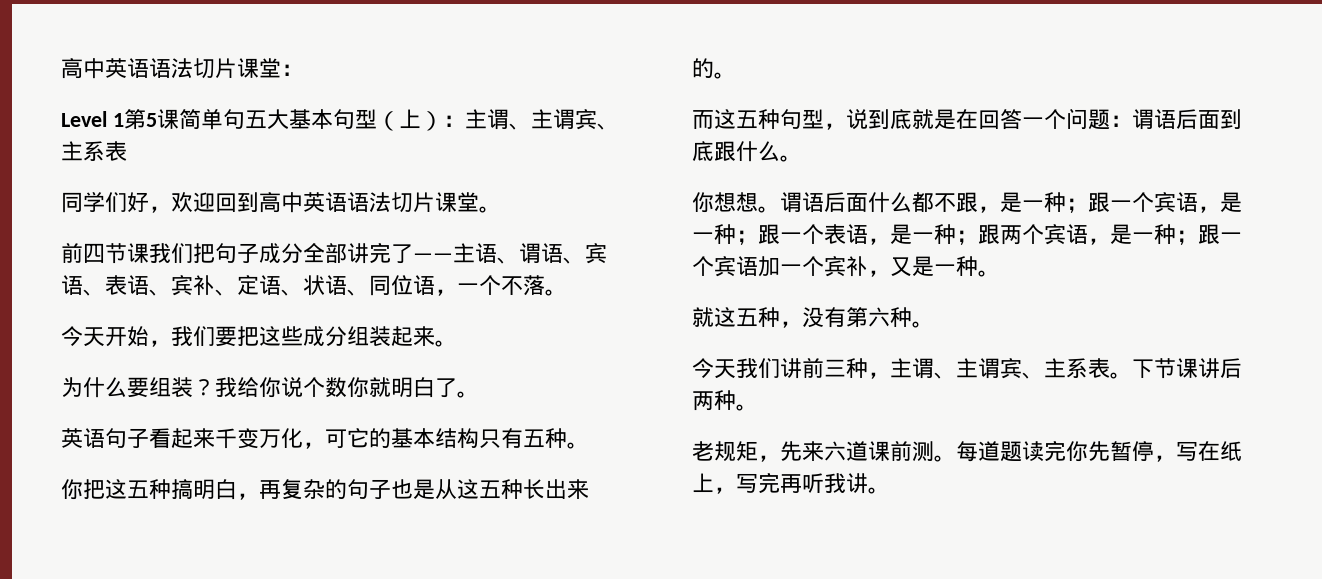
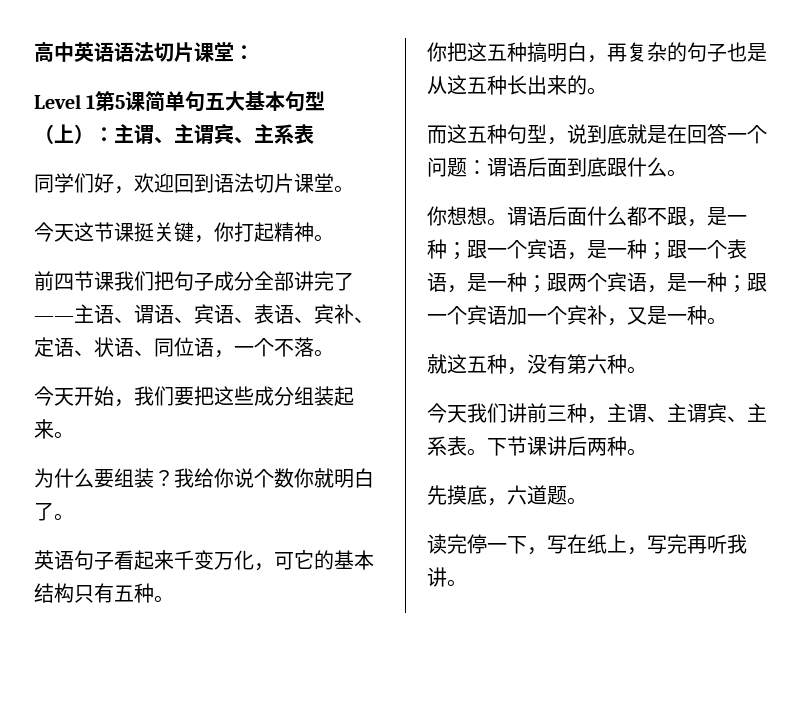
- 同学们好，欢迎回到高中英语语法切片课堂。
+ 同学们好，欢迎回到语法切片课堂。
+ 今天这节课挺关键，你打起精神。
- 老规矩，先来六道课前测。每道题读完你先暂停，写在纸上，写完再听我讲。
+ 先摸底，六道题。
+ 读完停一下，写在纸上，写完再听我讲。

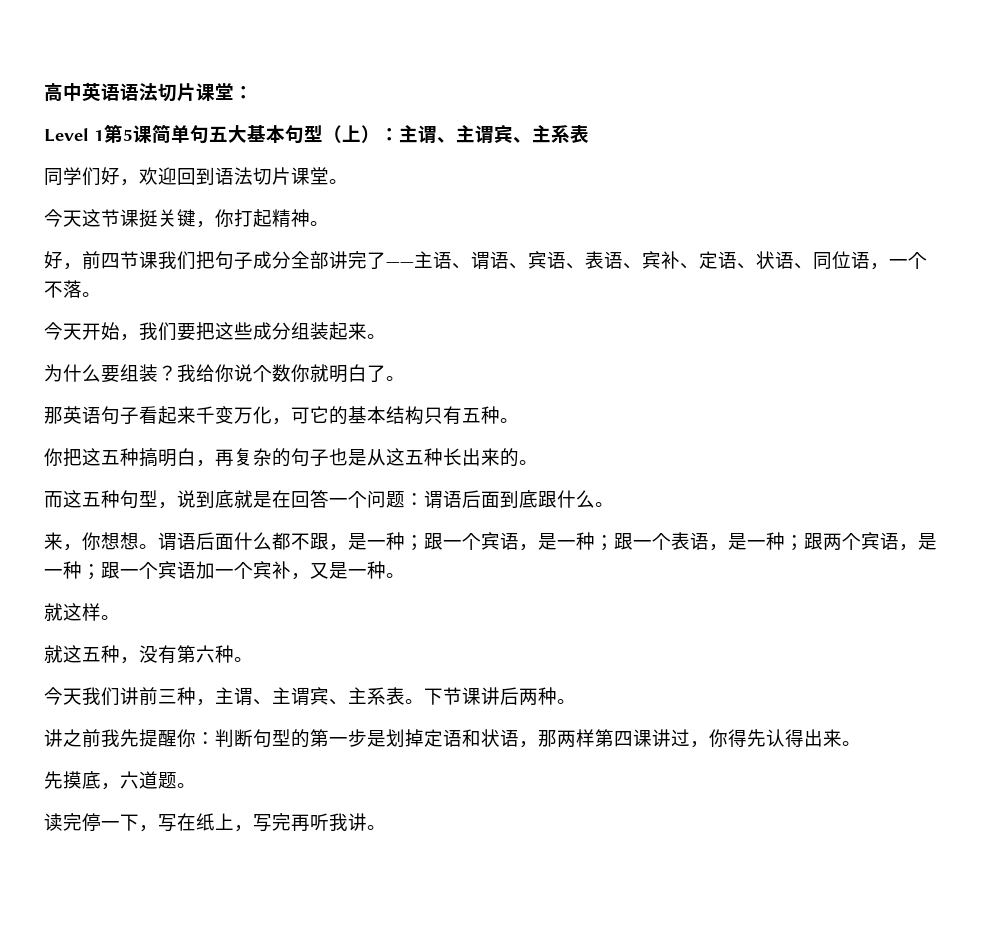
- 前四节课我们把句子成分全部讲完了——主语、谓语、宾语、表语、宾补、定语、状语、同位语，一个不落。
+ 好，前四节课我们把句子成分全部讲完了——主语、谓语、宾语、表语、宾补、定语、状语、同位语，一个不落。
- 英语句子看起来千变万化，可它的基本结构只有五种。
+ 那英语句子看起来千变万化，可它的基本结构只有五种。
- 你想想。
+ 来，你想想。
+ 就这样。
+ 讲之前我先提醒你：判断句型的第一步是划掉定语和状语，那两样第四课讲过，你得先认得出来。

